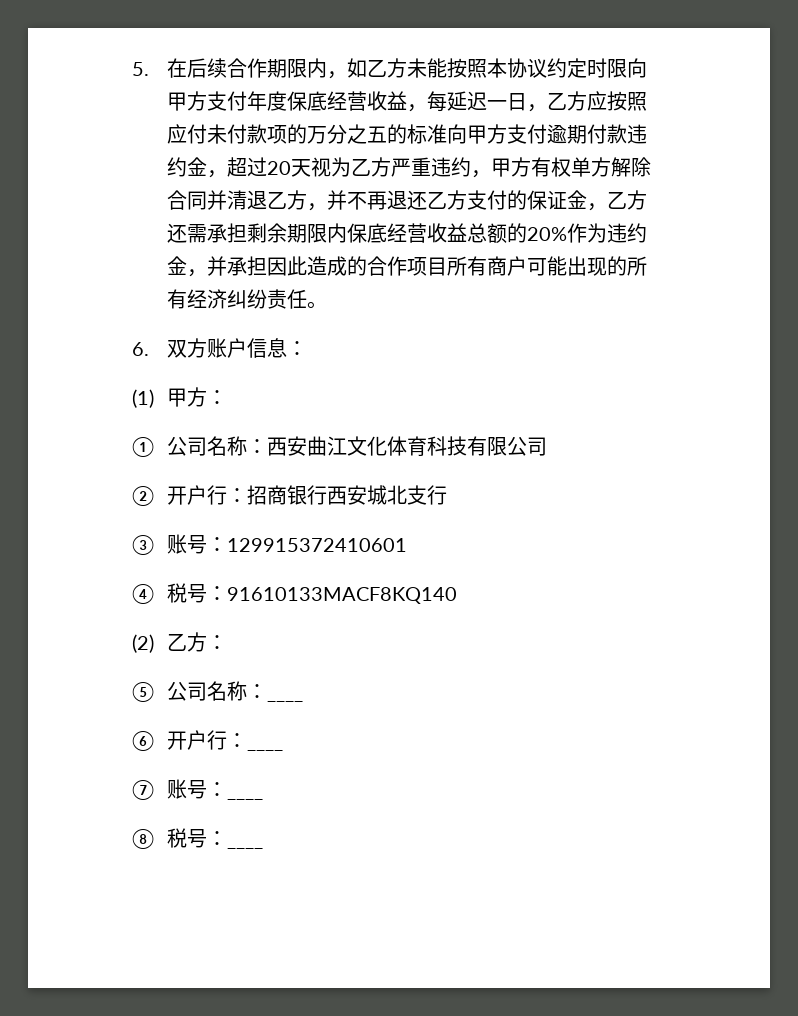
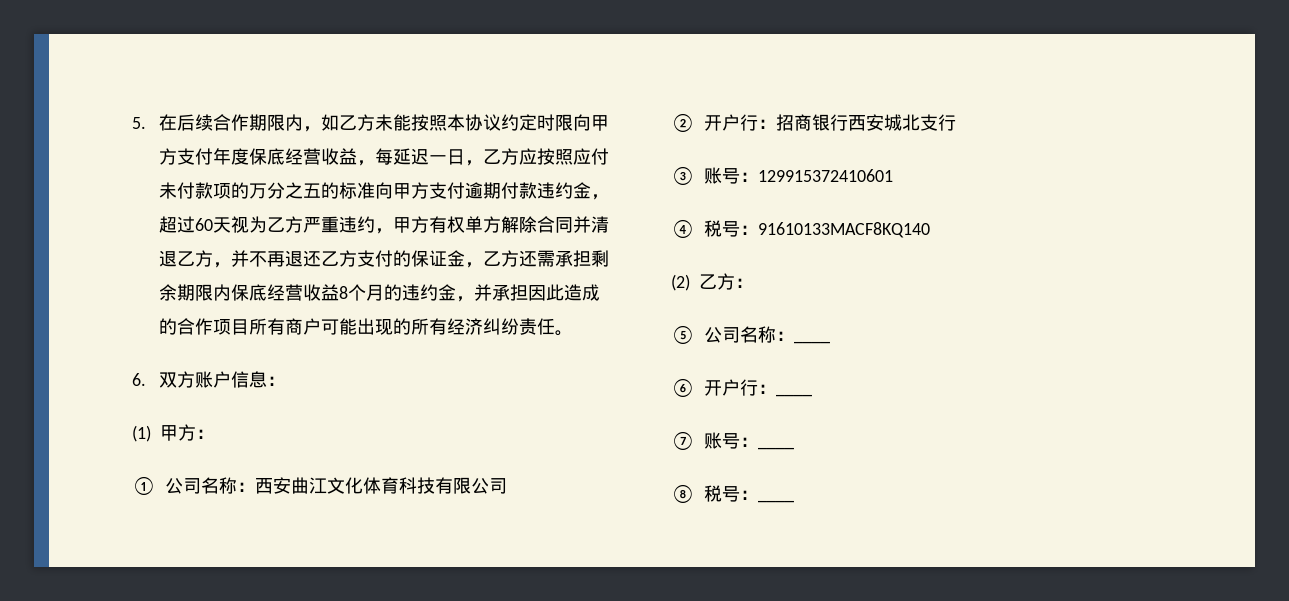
- 5.在后续合作期限内，如乙方未能按照本协议约定时限向甲方支付年度保底经营收益，每延迟一日，乙方应按照应付未付款项的万分之五的标准向甲方支付逾期付款违约金，超过20天视为乙方严重违约，甲方有权单方解除合同并清退乙方，并不再退还乙方支付的保证金，乙方还需承担剩余期限内保底经营收益总额的20%作为违约金，并承担因此造成的合作项目所有商户可能出现的所有经济纠纷责任。
+ 5.在后续合作期限内，如乙方未能按照本协议约定时限向甲方支付年度保底经营收益，每延迟一日，乙方应按照应付未付款项的万分之五的标准向甲方支付逾期付款违约金，超过60天视为乙方严重违约，甲方有权单方解除合同并清退乙方，并不再退还乙方支付的保证金，乙方还需承担剩余期限内保底经营收益8个月的违约金，并承担因此造成的合作项目所有商户可能出现的所有经济纠纷责任。

